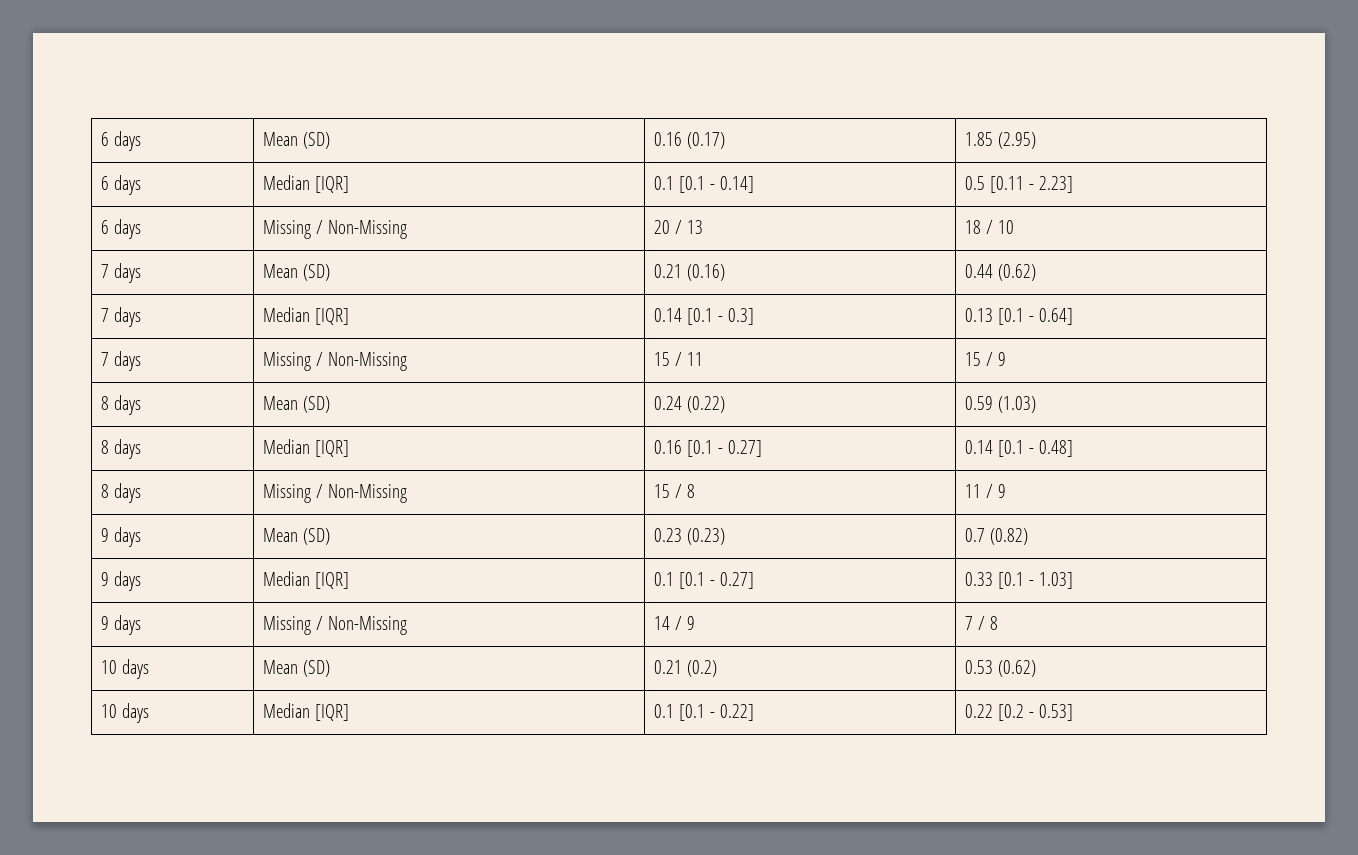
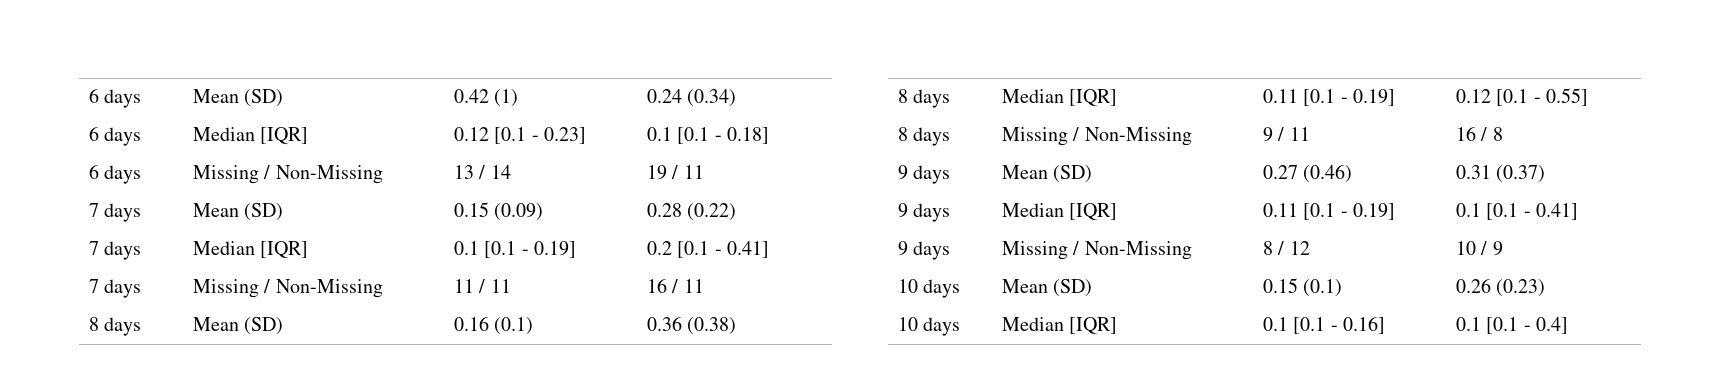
- 6 days | Mean (SD) | 0.16 (0.17) | 1.85 (2.95)
+ 6 days | Mean (SD) | 0.42 (1) | 0.24 (0.34)
- 6 days | Median [IQR] | 0.1 [0.1 - 0.14] | 0.5 [0.11 - 2.23]
- 6 days | Missing / Non-Missing | 20 / 13 | 18 / 10
- 7 days | Mean (SD) | 0.21 (0.16) | 0.44 (0.62)
- 7 days | Median [IQR] | 0.14 [0.1 - 0.3] | 0.13 [0.1 - 0.64]
+ 6 days | Median [IQR] | 0.12 [0.1 - 0.23] | 0.1 [0.1 - 0.18]
+ 6 days | Missing / Non-Missing | 13 / 14 | 19 / 11
+ 7 days | Mean (SD) | 0.15 (0.09) | 0.28 (0.22)
+ 7 days | Median [IQR] | 0.1 [0.1 - 0.19] | 0.2 [0.1 - 0.41]
- 7 days | Missing / Non-Missing | 15 / 11 | 15 / 9
+ 7 days | Missing / Non-Missing | 11 / 11 | 16 / 11
- 8 days | Mean (SD) | 0.24 (0.22) | 0.59 (1.03)
+ 8 days | Mean (SD) | 0.16 (0.1) | 0.36 (0.38)
- 8 days | Median [IQR] | 0.16 [0.1 - 0.27] | 0.14 [0.1 - 0.48]
+ 8 days | Median [IQR] | 0.11 [0.1 - 0.19] | 0.12 [0.1 - 0.55]
- 8 days | Missing / Non-Missing | 15 / 8 | 11 / 9
+ 8 days | Missing / Non-Missing | 9 / 11 | 16 / 8
- 9 days | Mean (SD) | 0.23 (0.23) | 0.7 (0.82)
+ 9 days | Mean (SD) | 0.27 (0.46) | 0.31 (0.37)
- 9 days | Median [IQR] | 0.1 [0.1 - 0.27] | 0.33 [0.1 - 1.03]
+ 9 days | Median [IQR] | 0.11 [0.1 - 0.19] | 0.1 [0.1 - 0.41]
- 9 days | Missing / Non-Missing | 14 / 9 | 7 / 8
+ 9 days | Missing / Non-Missing | 8 / 12 | 10 / 9
- 10 days | Mean (SD) | 0.21 (0.2) | 0.53 (0.62)
+ 10 days | Mean (SD) | 0.15 (0.1) | 0.26 (0.23)
- 10 days | Median [IQR] | 0.1 [0.1 - 0.22] | 0.22 [0.2 - 0.53]
+ 10 days | Median [IQR] | 0.1 [0.1 - 0.16] | 0.1 [0.1 - 0.4]

